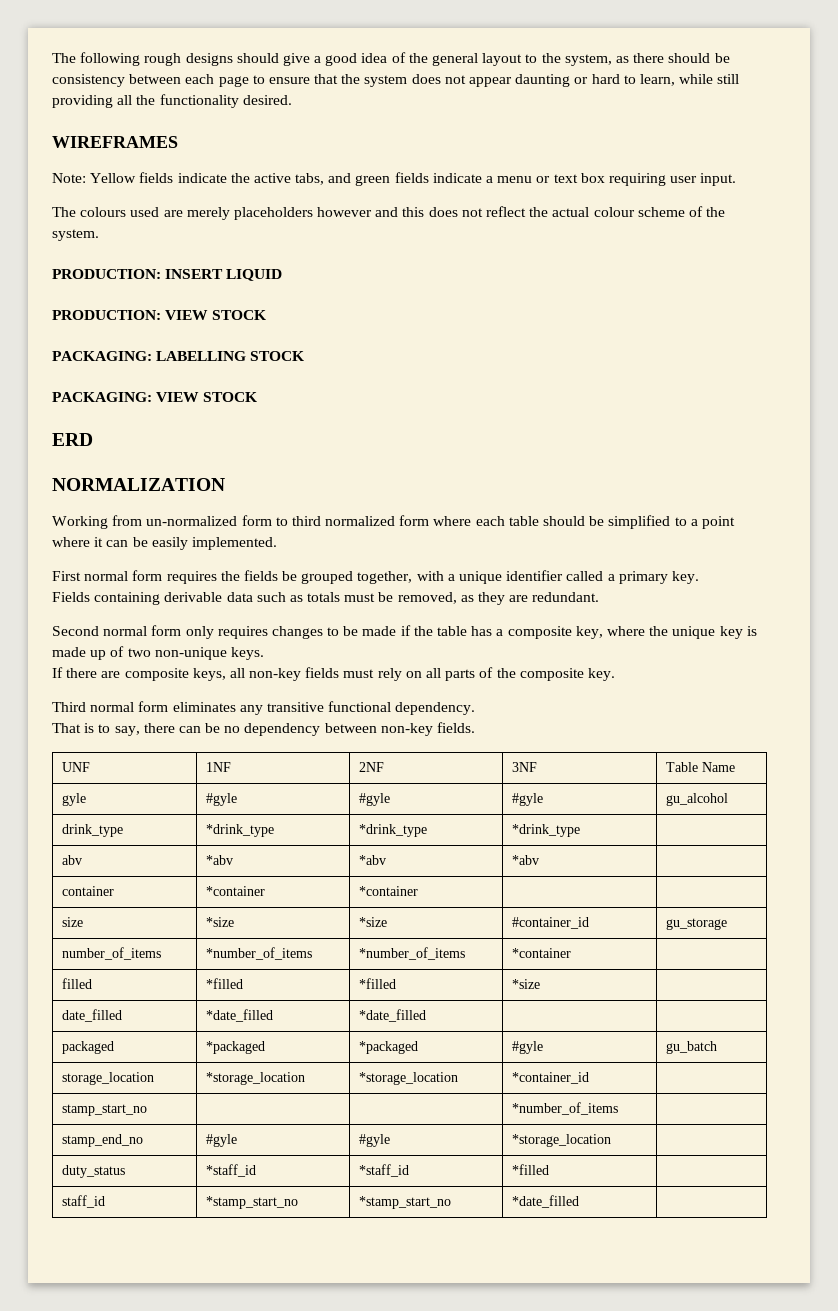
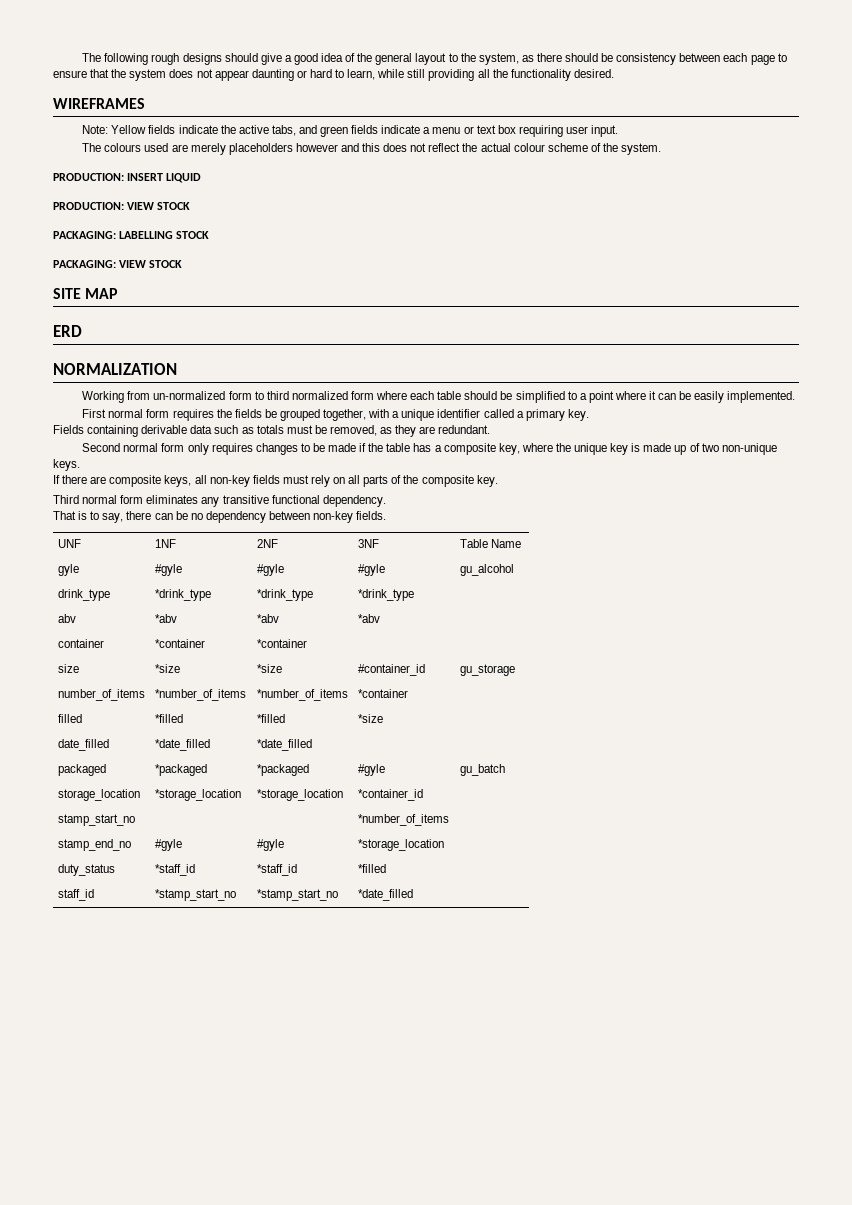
+ SITE MAP

